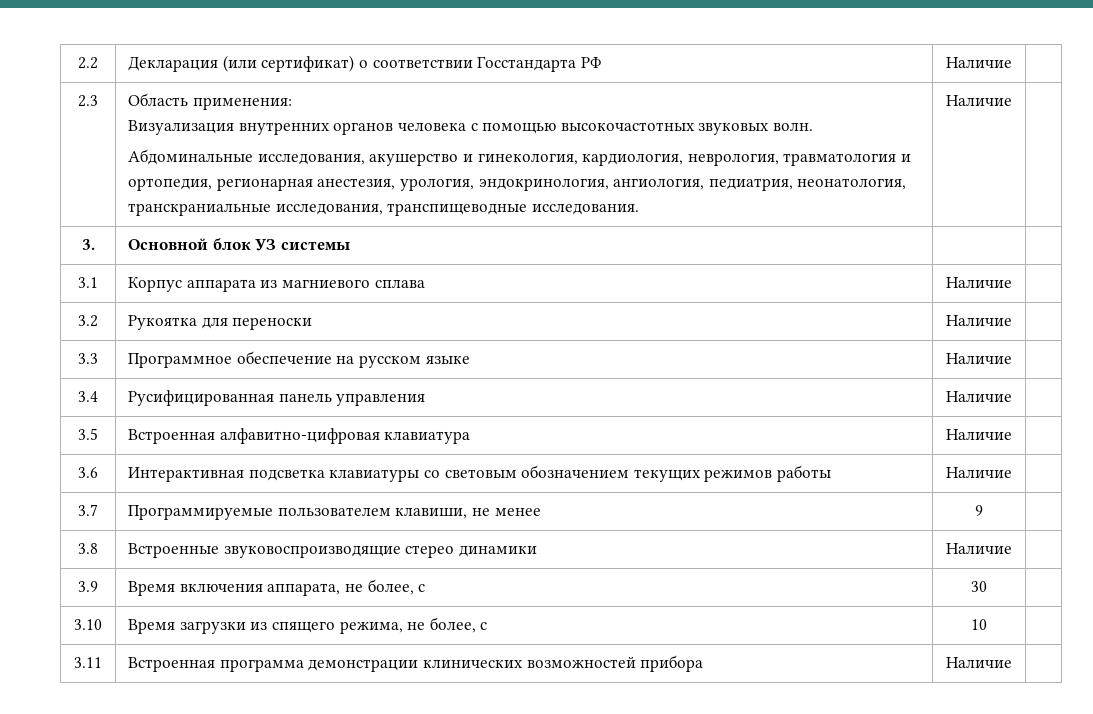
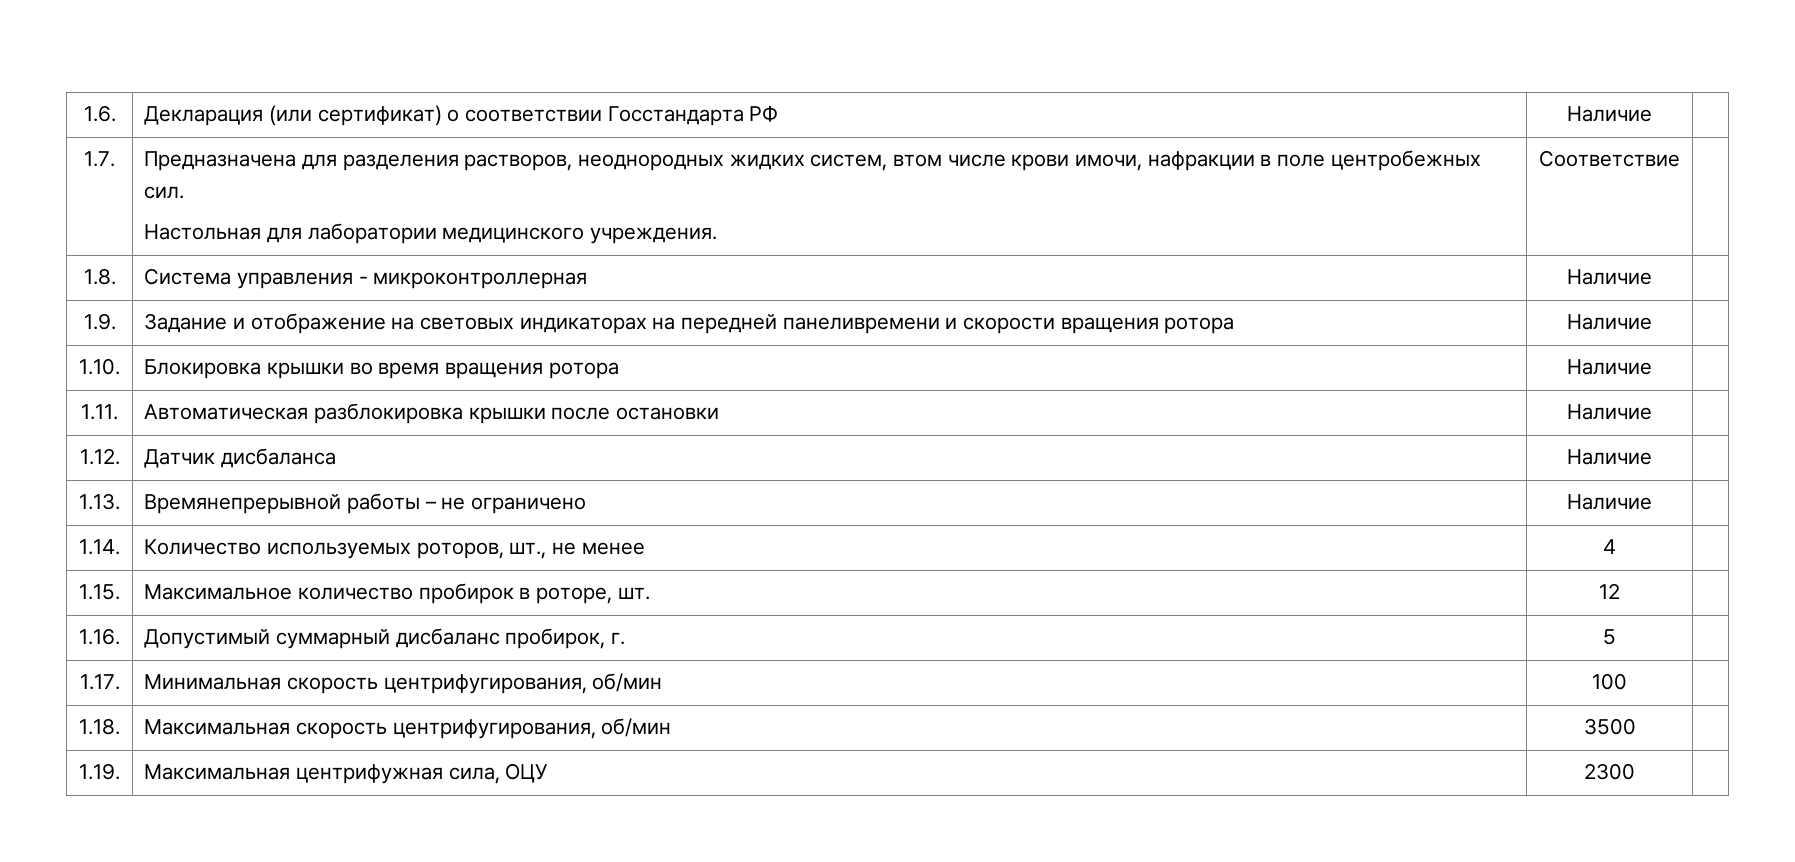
- 2.2 | Декларация (или сертификат) о соответствии Госстандарта РФ | Наличие |
+ 1.6. | Декларация (или сертификат) о соответствии Госстандарта РФ | Наличие |
- 2.3 | Область применения:
- Визуализация внутренних органов человека с помощью высокочастотных звуковых волн.
- Абдоминальные исследования, акушерство и гинекология, кардиология, неврология, травматология и ортопедия, регионарная анестезия, урология, эндокринология, ангиология, педиатрия, неонатология, транскраниальные исследования, транспищеводные исследования. | Наличие |
- 3. | Основной блок УЗ системы | |
- 3.1 | Корпус аппарата из магниевого сплава | Наличие |
- 3.2 | Рукоятка для переноски | Наличие |
- 3.3 | Программное обеспечение на русском языке | Наличие |
- 3.4 | Русифицированная панель управления | Наличие |
- 3.5 | Встроенная алфавитно-цифровая клавиатура | Наличие |
- 3.6 | Интерактивная подсветка клавиатуры со световым обозначением текущих режимов работы | Наличие |
- 3.7 | Программируемые пользователем клавиши, не менее | 9 |
- 3.8 | Встроенные звуковоспроизводящие стерео динамики | Наличие |
- 3.9 | Время включения аппарата, не более, с | 30 |
- 3.10 | Время загрузки из спящего режима, не более, с | 10 |
- 3.11 | Встроенная программа демонстрации клинических возможностей прибора | Наличие |
+ 1.7. | Предназначена для разделения растворов, неоднородных жидких систем, втом числе крови имочи, нафракции в поле центробежных сил.
+ Настольная для лаборатории медицинского учреждения. | Соответствие |
+ 1.8. | Система управления - микроконтроллерная | Наличие |
+ 1.9. | Задание и отображение на световых индикаторах на передней панеливремени и скорости вращения ротора | Наличие |
+ 1.10. | Блокировка крышки во время вращения ротора | Наличие |
+ 1.11. | Автоматическая разблокировка крышки после остановки | Наличие |
+ 1.12. | Датчик дисбаланса | Наличие |
+ 1.13. | Времянепрерывной работы – не ограничено | Наличие |
+ 1.14. | Количество используемых роторов, шт., не менее | 4 |
+ 1.15. | Максимальное количество пробирок в роторе, шт. | 12 |
+ 1.16. | Допустимый суммарный дисбаланс пробирок, г. | 5 |
+ 1.17. | Минимальная скорость центрифугирования, об/мин | 100 |
+ 1.18. | Максимальная скорость центрифугирования, об/мин | 3500 |
+ 1.19. | Максимальная центрифужная сила, ОЦУ | 2300 |

